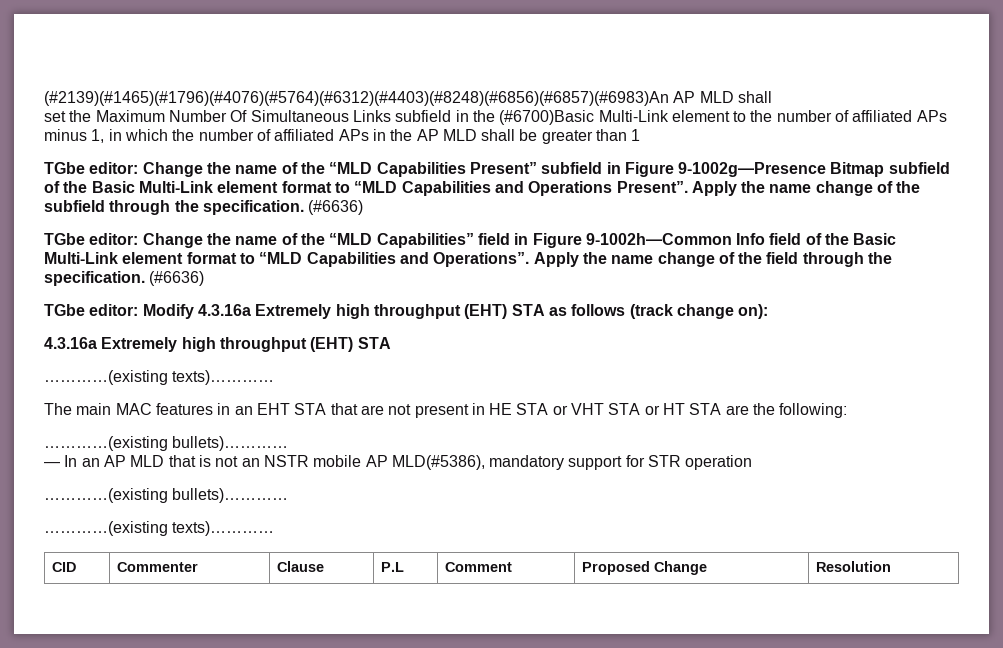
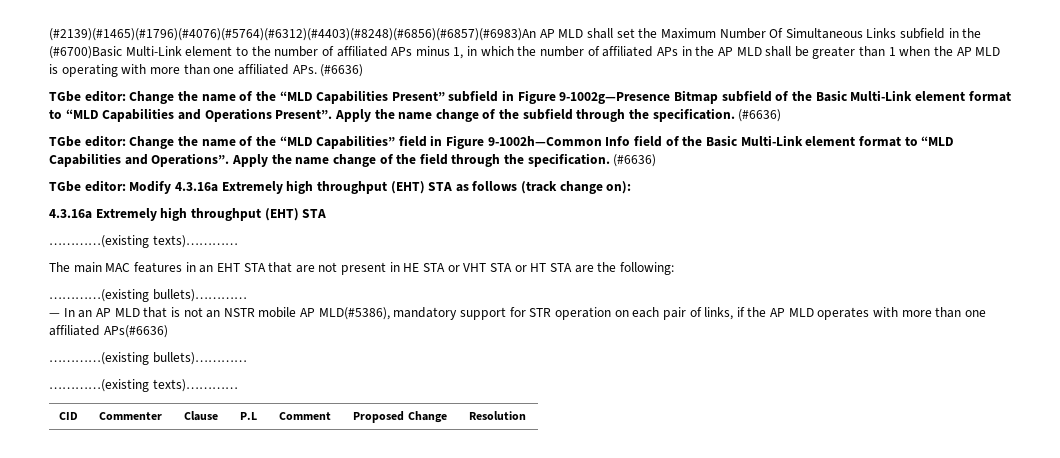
- (#2139)(#1465)(#1796)(#4076)(#5764)(#6312)(#4403)(#8248)(#6856)(#6857)(#6983)An AP MLD shall
- set the Maximum Number Of Simultaneous Links subfield in the (#6700)Basic Multi-Link element to the number of affiliated APs minus 1, in which the number of affiliated APs in the AP MLD shall be greater than 1
+ (#2139)(#1465)(#1796)(#4076)(#5764)(#6312)(#4403)(#8248)(#6856)(#6857)(#6983)An AP MLD shall set the Maximum Number Of Simultaneous Links subfield in the (#6700)Basic Multi-Link element to the number of affiliated APs minus 1, in which the number of affiliated APs in the AP MLD shall be greater than 1 when the AP MLD is operating with more than one affiliated APs. (#6636)
- — In an AP MLD that is not an NSTR mobile AP MLD(#5386), mandatory support for STR operation
+ — In an AP MLD that is not an NSTR mobile AP MLD(#5386), mandatory support for STR operation on each pair of links, if the AP MLD operates with more than one affiliated APs(#6636)

